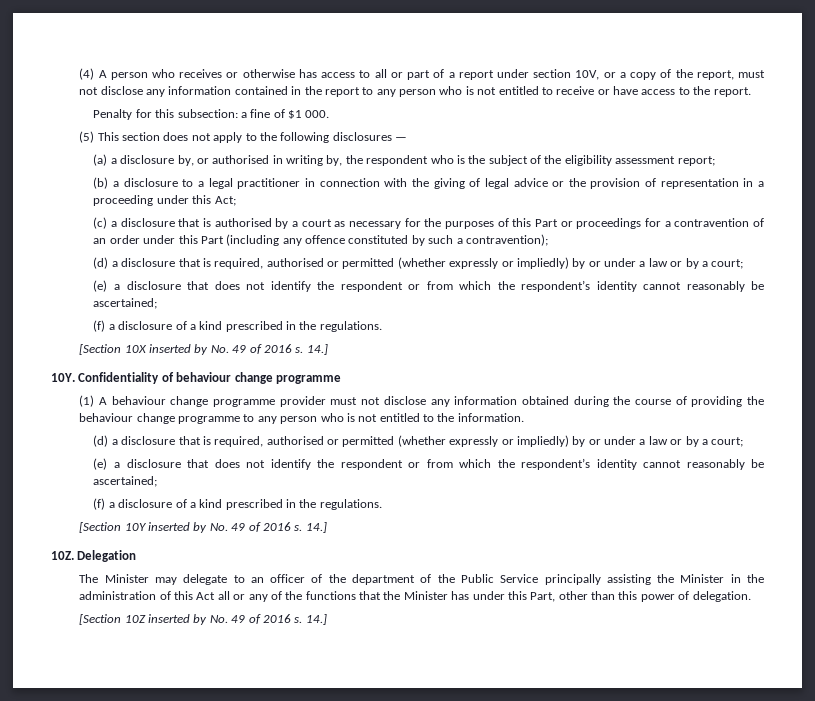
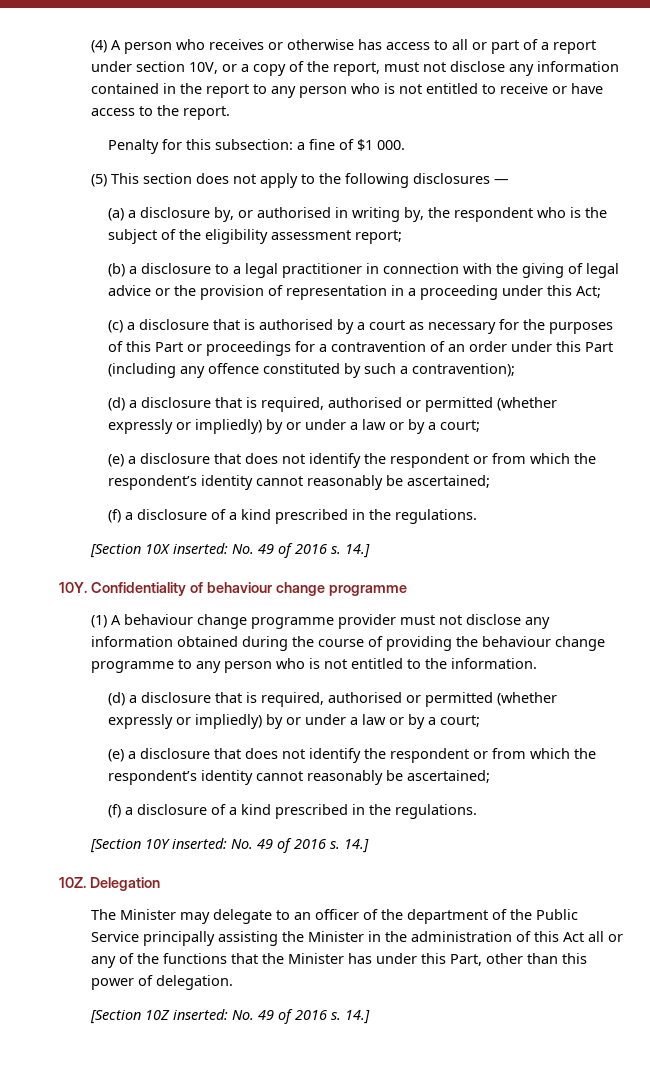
- [Section 10X inserted by No. 49 of 2016 s.
+ [Section 10X inserted: No. 49 of 2016 s.
- [Section 10Y inserted by No. 49 of 2016 s.
+ [Section 10Y inserted: No. 49 of 2016 s.
- [Section 10Z inserted by No. 49 of 2016 s.
+ [Section 10Z inserted: No. 49 of 2016 s.

